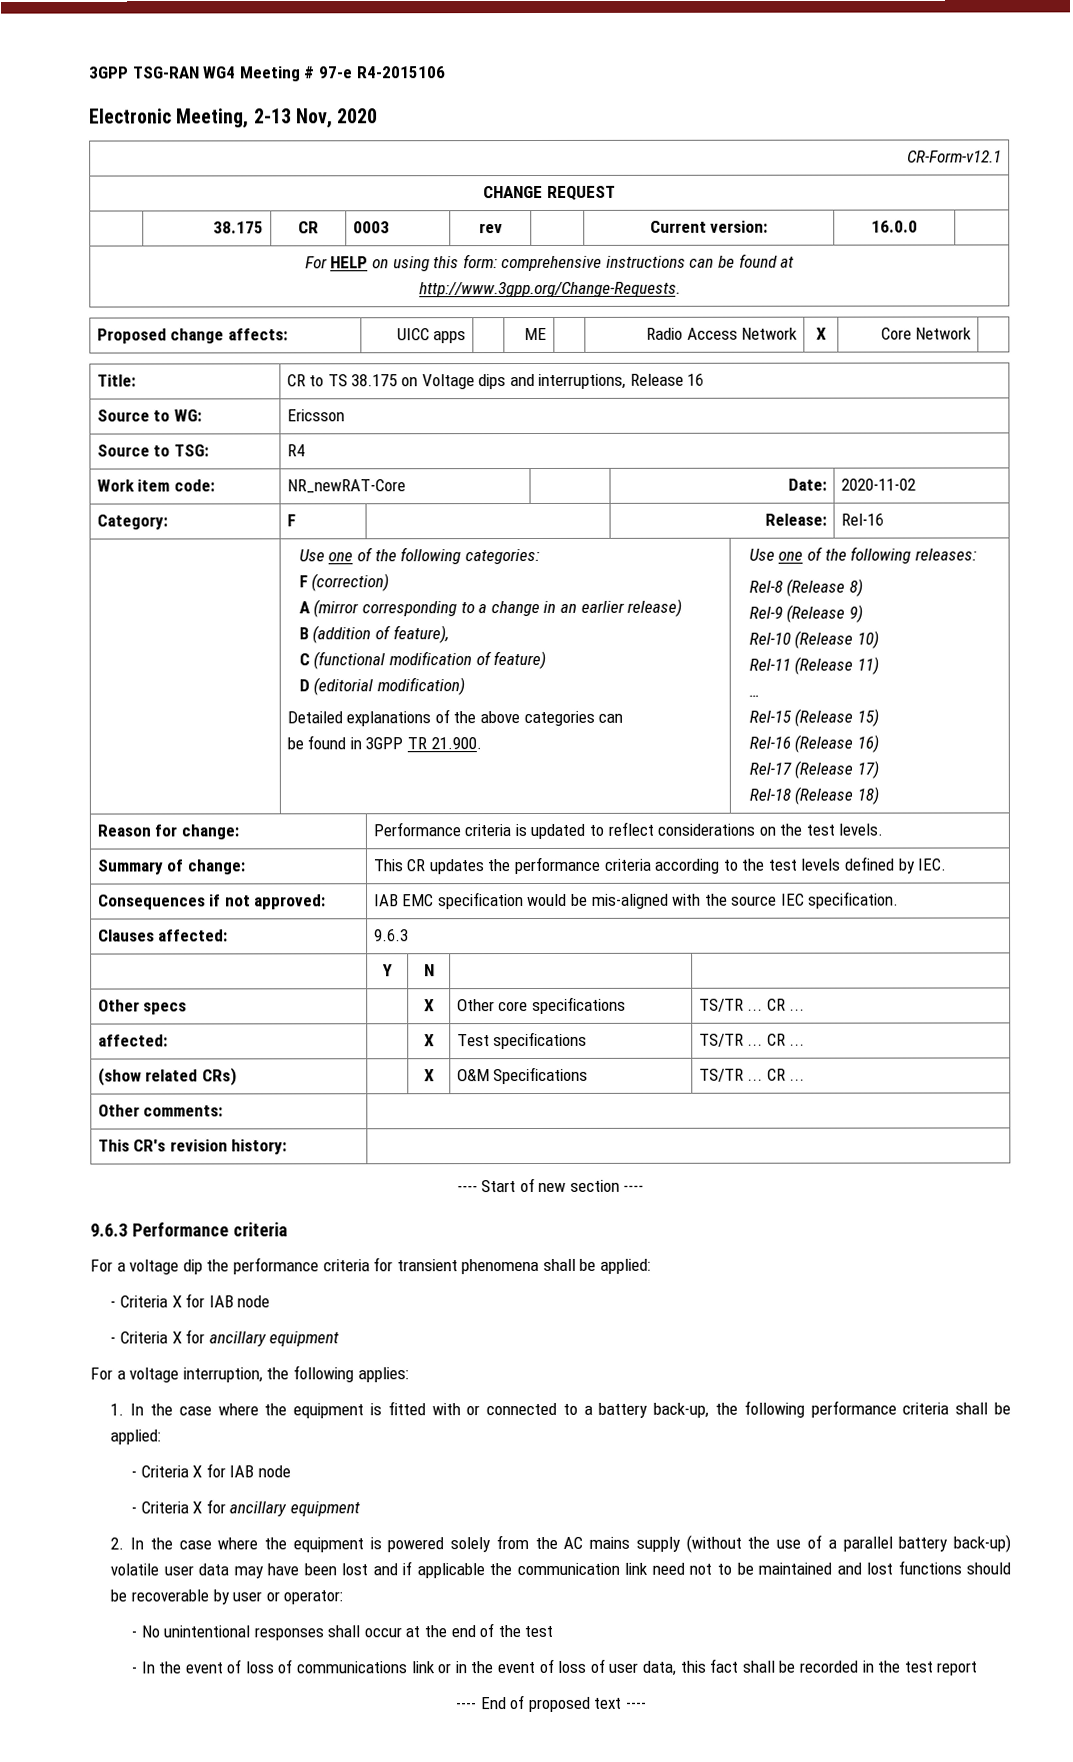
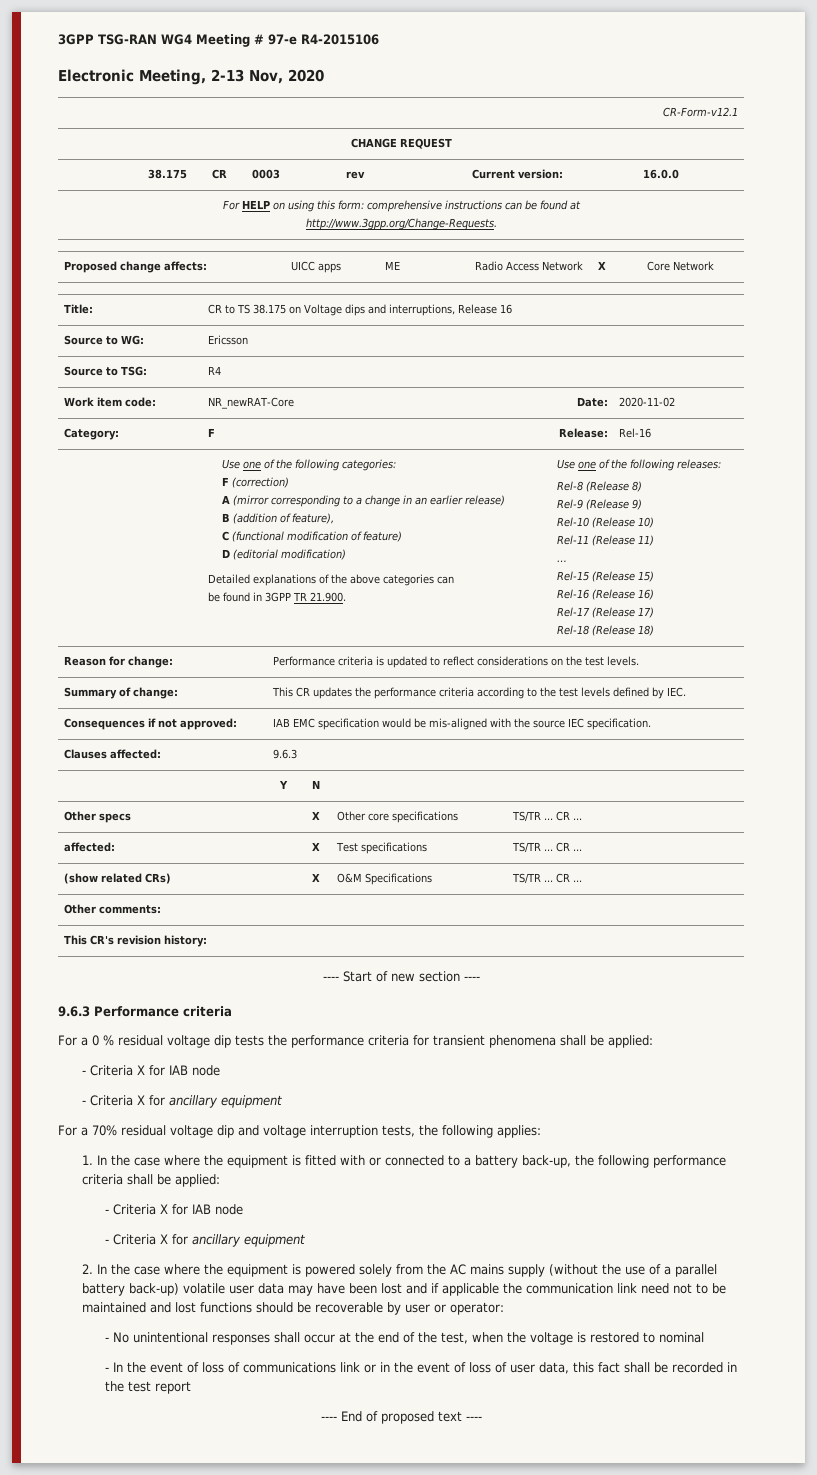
- For a voltage dip the performance criteria for transient phenomena shall be applied:
+ For a 0 % residual voltage dip tests the performance criteria for transient phenomena shall be applied:
- For a voltage interruption, the following applies:
+ For a 70% residual voltage dip and voltage interruption tests, the following applies:
- - No unintentional responses shall occur at the end of the test
+ - No unintentional responses shall occur at the end of the test, when the voltage is restored to nominal

